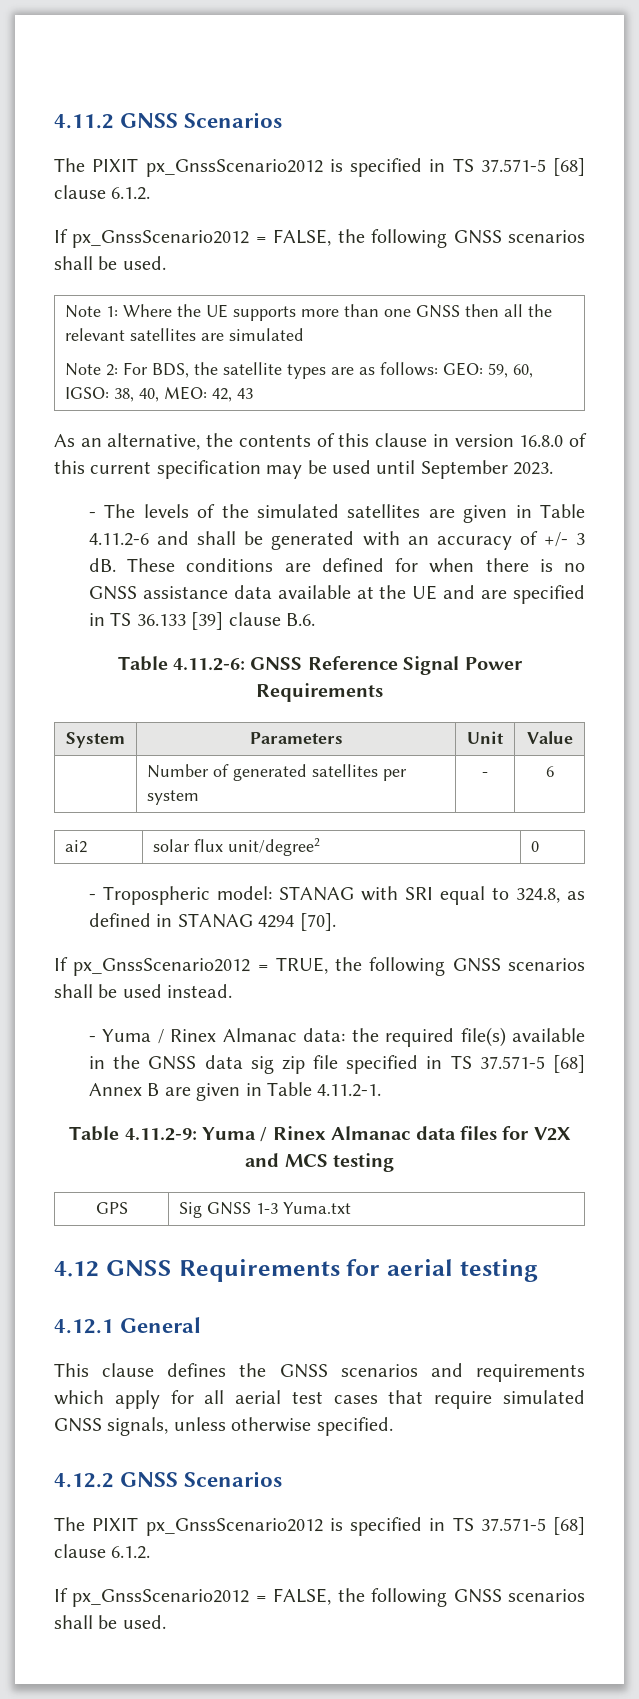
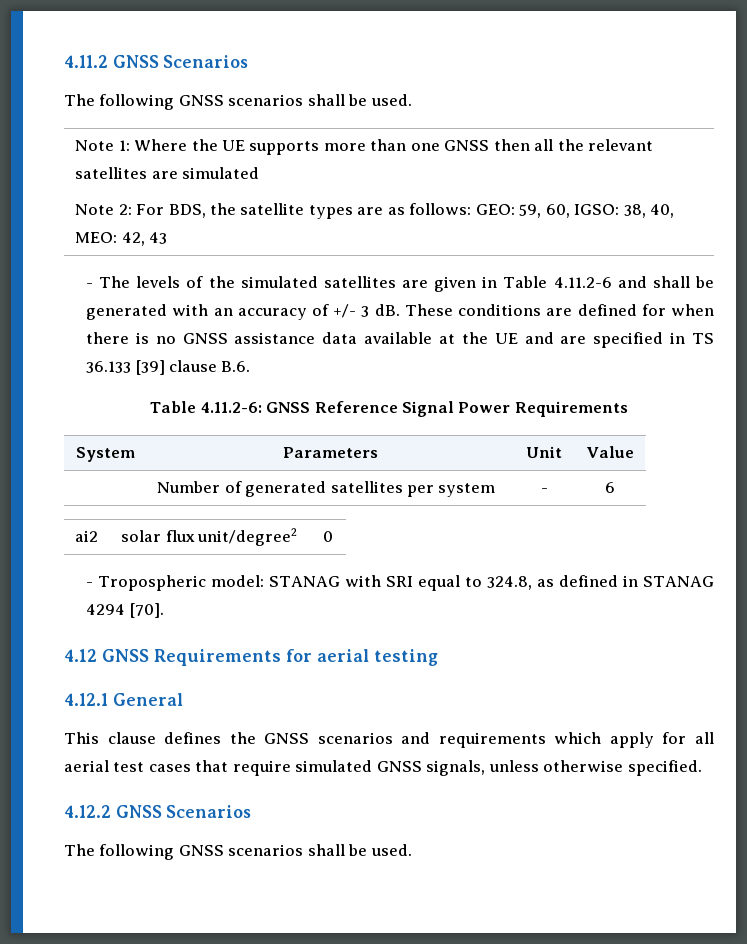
  4.11.2 GNSS Scenarios
- The PIXIT px_GnssScenario2012 is specified in TS 37.571-5 [68] clause 6.1.2.
- If px_GnssScenario2012 = FALSE, the following GNSS scenarios shall be used.
+ The following GNSS scenarios shall be used.
- As an alternative, the contents of this clause in version 16.8.0 of this current specification may be used until September 2023.
- If px_GnssScenario2012 = TRUE, the following GNSS scenarios shall be used instead.
- - Yuma / Rinex Almanac data: the required file(s) available in the GNSS data sig zip file specified in TS 37.571-5 [68] Annex B are given in Table 4.11.2-1.
- Table 4.11.2-9: Yuma / Rinex Almanac data files for V2X and MCS testing
- GPS | Sig GNSS 1-3 Yuma.txt
  4.12.2 GNSS Scenarios
- The PIXIT px_GnssScenario2012 is specified in TS 37.571-5 [68] clause 6.1.2.
- If px_GnssScenario2012 = FALSE, the following GNSS scenarios shall be used.
+ The following GNSS scenarios shall be used.

